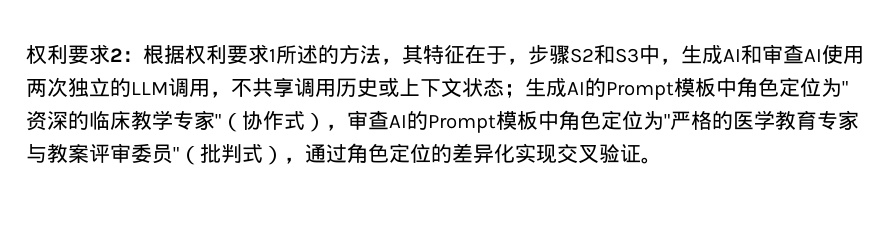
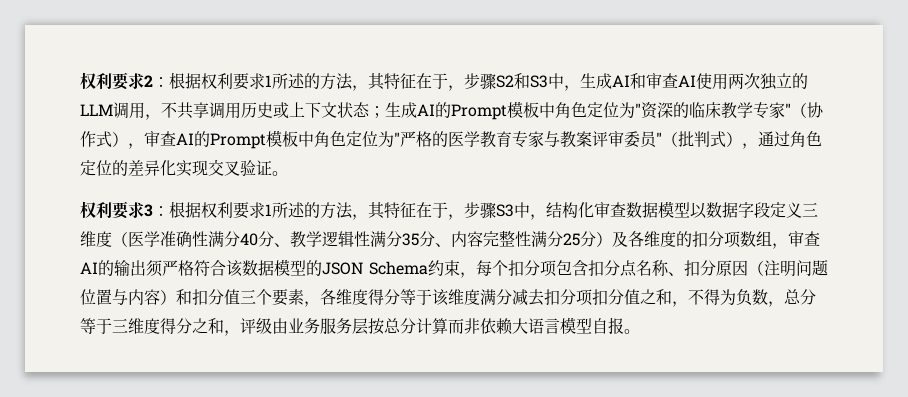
+ 权利要求3：根据权利要求1所述的方法，其特征在于，步骤S3中，结构化审查数据模型以数据字段定义三维度（医学准确性满分40分、教学逻辑性满分35分、内容完整性满分25分）及各维度的扣分项数组，审查AI的输出须严格符合该数据模型的JSON Schema约束，每个扣分项包含扣分点名称、扣分原因（注明问题位置与内容）和扣分值三个要素，各维度得分等于该维度满分减去扣分项扣分值之和，不得为负数，总分等于三维度得分之和，评级由业务服务层按总分计算而非依赖大语言模型自报。

